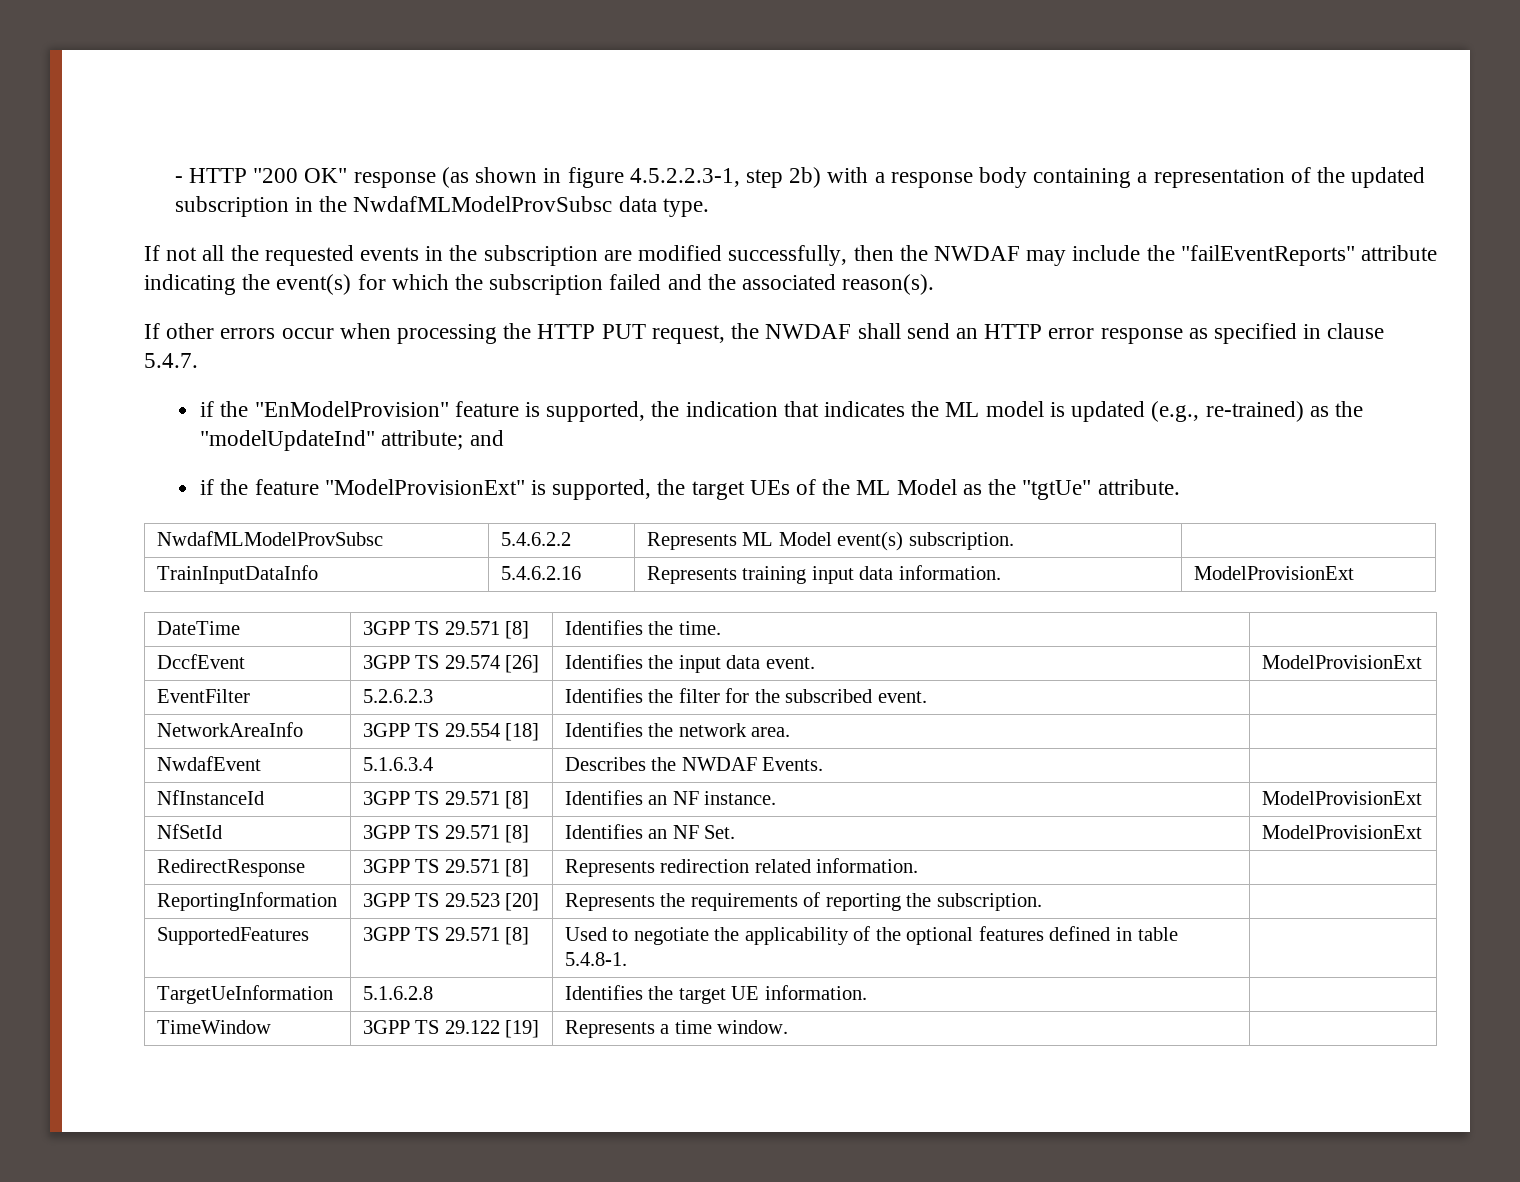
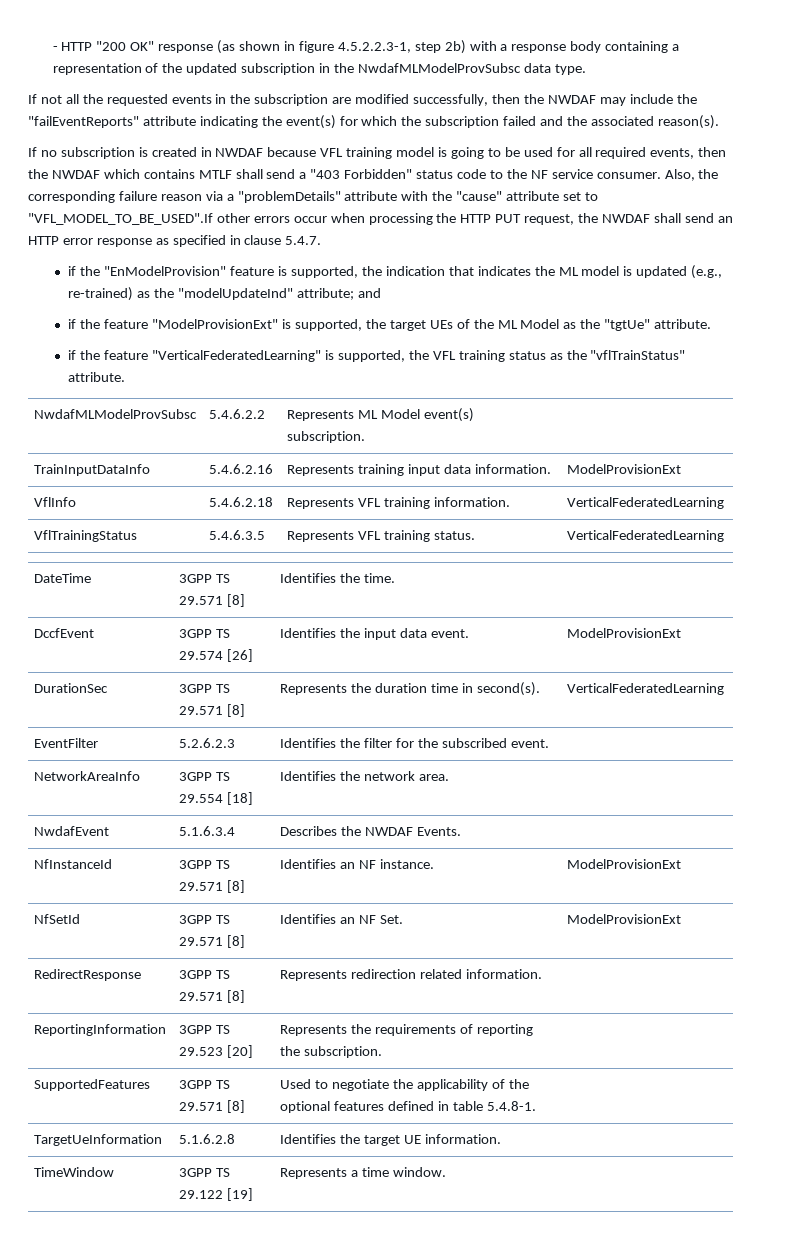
- If other errors occur when processing the HTTP PUT request, the NWDAF shall send an HTTP error response as specified in clause 5.4.7.
+ If no subscription is created in NWDAF because VFL training model is going to be used for all required events, then the NWDAF which contains MTLF shall send a "403 Forbidden" status code to the NF service consumer. Also, the corresponding failure reason via a "problemDetails" attribute with the "cause" attribute set to "VFL_MODEL_TO_BE_USED".If other errors occur when processing the HTTP PUT request, the NWDAF shall send an HTTP error response as specified in clause 5.4.7.
+ if the feature "VerticalFederatedLearning" is supported, the VFL training status as the "vflTrainStatus" attribute.
+ VflInfo | 5.4.6.2.18 | Represents VFL training information. | VerticalFederatedLearning
+ VflTrainingStatus | 5.4.6.3.5 | Represents VFL training status. | VerticalFederatedLearning
+ DurationSec | 3GPP TS 29.571 [8] | Represents the duration time in second(s). | VerticalFederatedLearning

